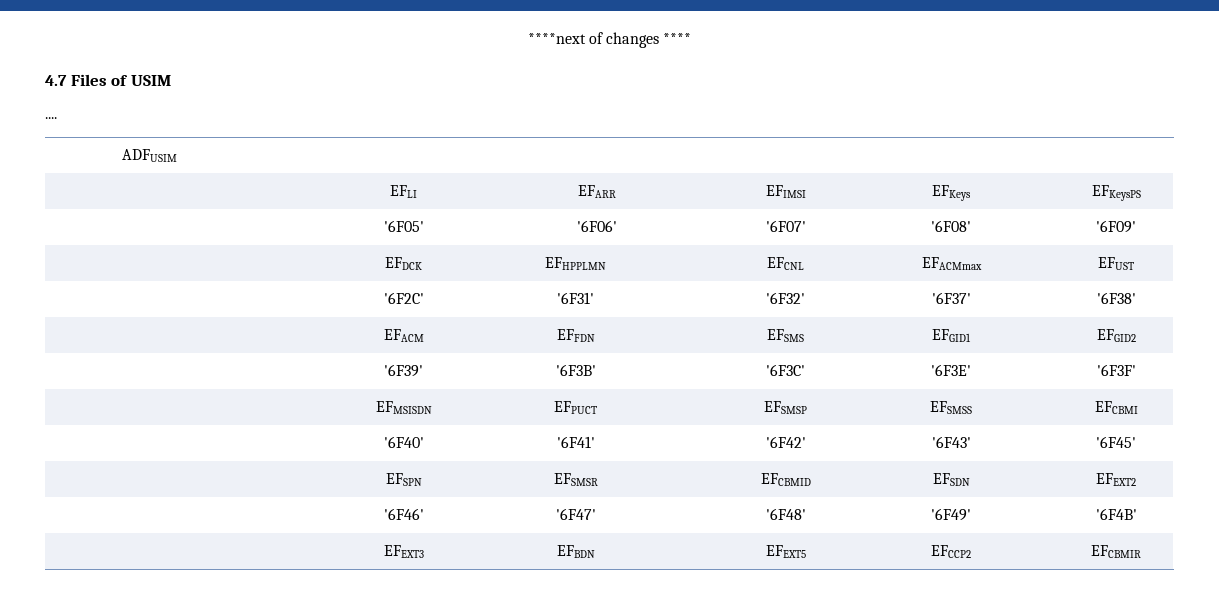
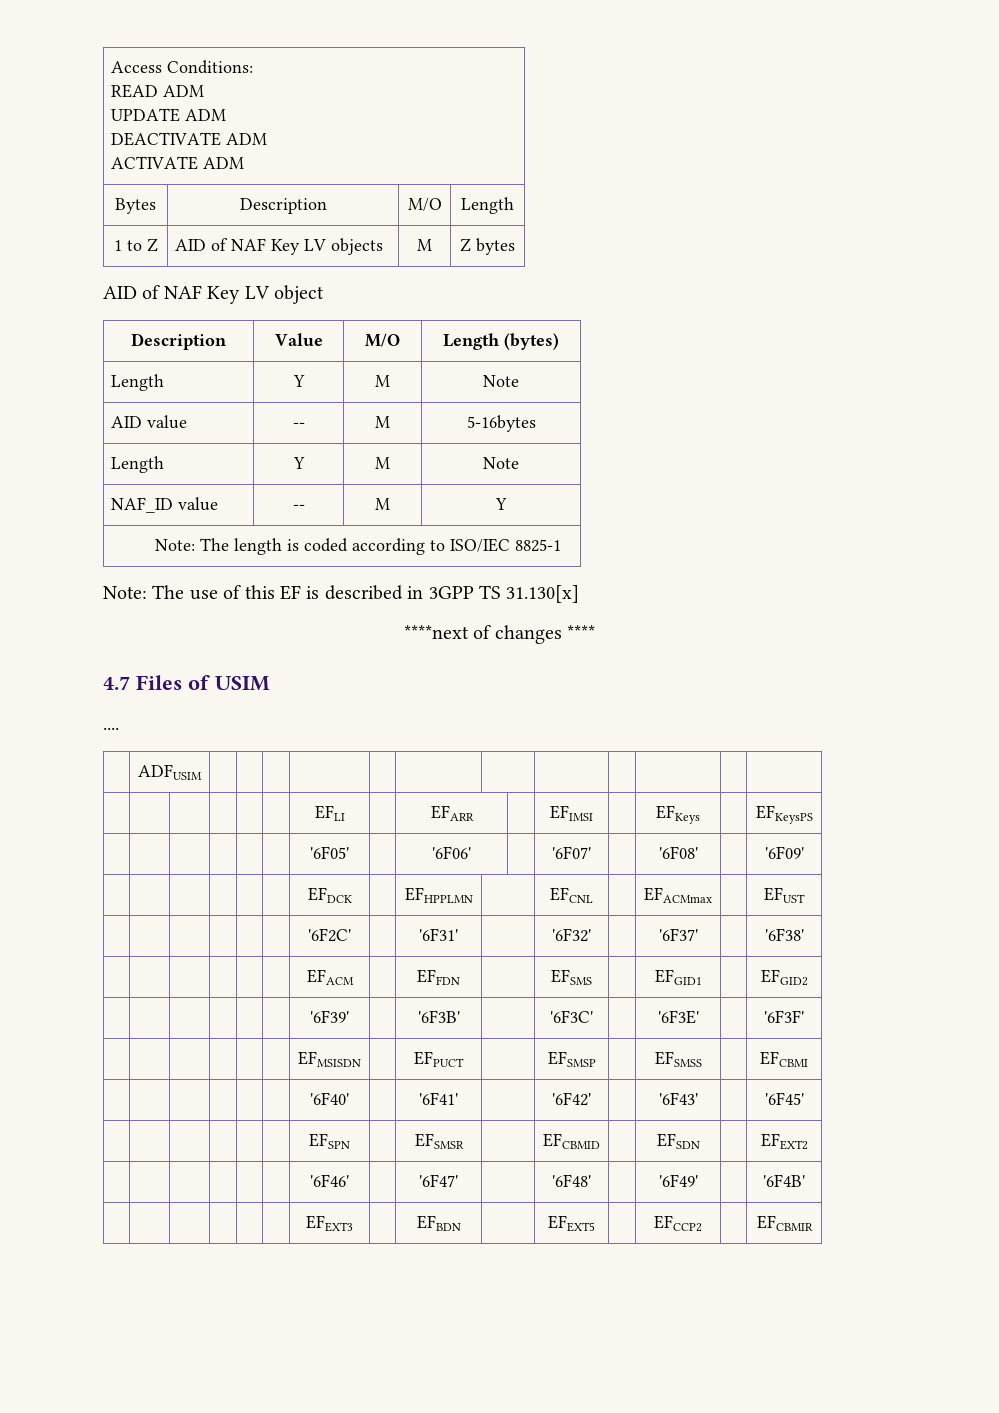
+ Access Conditions:
+ READ ADM
+ UPDATE ADM
+ DEACTIVATE ADM
+ ACTIVATE ADM
+ Bytes | Description | M/O | Length
+ 1 to Z | AID of NAF Key LV objects | M | Z bytes
+ AID of NAF Key LV object
+ Description | Value | M/O | Length (bytes)
+ Length | Y | M | Note
+ AID value | -- | M | 5-16bytes
+ Length | Y | M | Note
+ NAF_ID value | -- | M | Y
+ Note: The length is coded according to ISO/IEC 8825-1
+ Note: The use of this EF is described in 3GPP TS 31.130[x]

